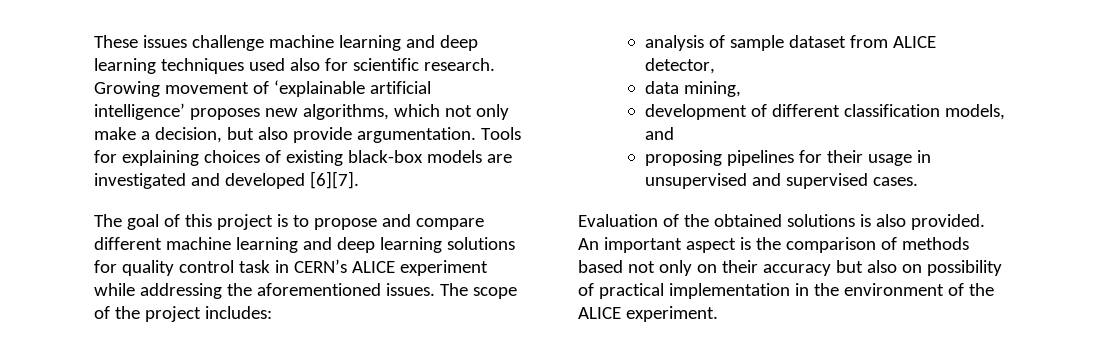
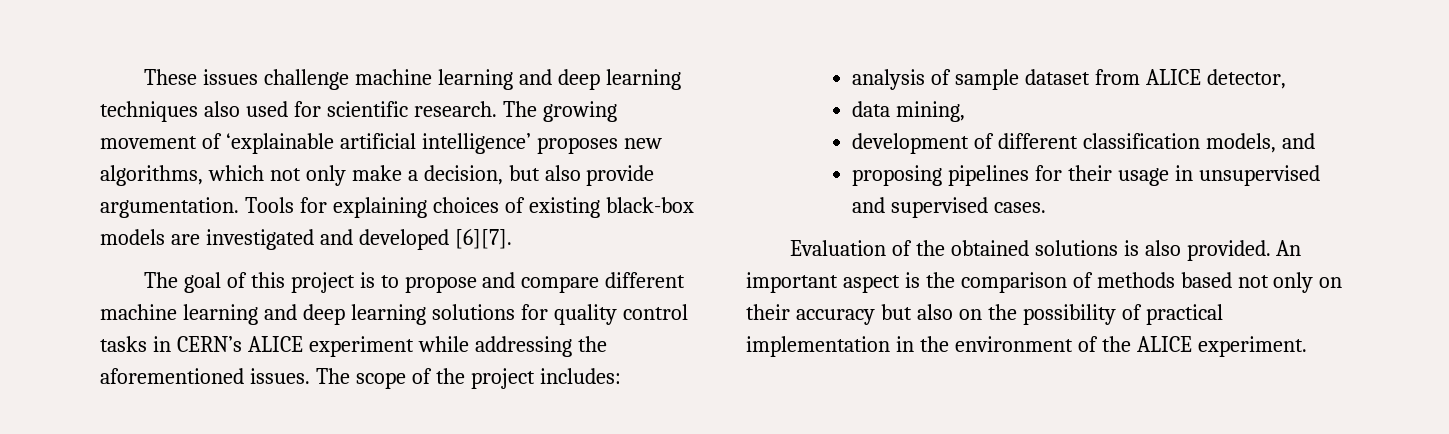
- These issues challenge machine learning and deep learning techniques used also for scientific research.
+ These issues challenge machine learning and deep learning techniques also used for scientific research.
- Growing movement of ‘explainable artificial intelligence’ proposes new algorithms, which not only make a decision, but also provide argumentation.
+ The growing movement of ‘explainable artificial intelligence’ proposes new algorithms, which not only make a decision, but also provide argumentation.
- The goal of this project is to propose and compare different machine learning and deep learning solutions for quality control task in CERN’s ALICE experiment while addressing the aforementioned issues.
+ The goal of this project is to propose and compare different machine learning and deep learning solutions for quality control tasks in CERN’s ALICE experiment while addressing the aforementioned issues.
- An important aspect is the comparison of methods based not only on their accuracy but also on possibility of practical implementation in the environment of the ALICE experiment.
+ An important aspect is the comparison of methods based not only on their accuracy but also on the possibility of practical implementation in the environment of the ALICE experiment.

